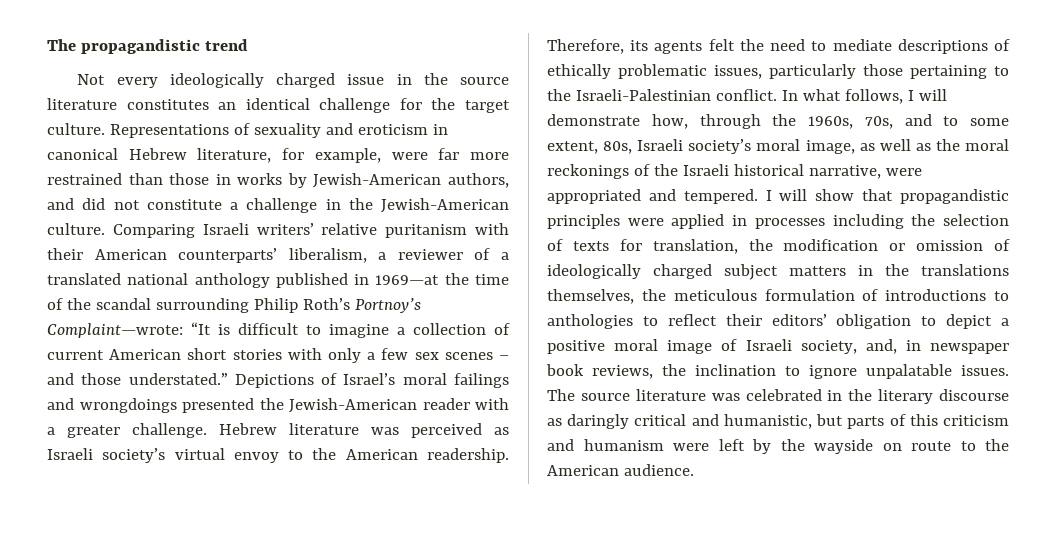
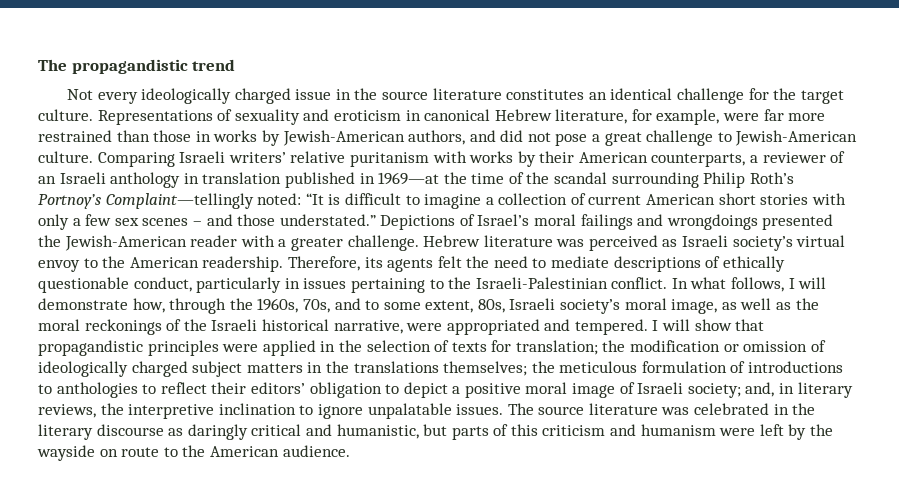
- Representations of sexuality and eroticism in canonical Hebrew literature, for example, were far more restrained than those in works by Jewish-American authors, and did not constitute a challenge in the Jewish-American culture.
+ Representations of sexuality and eroticism in canonical Hebrew literature, for example, were far more restrained than those in works by Jewish-American authors, and did not pose a great challenge to Jewish-American culture.
- Comparing Israeli writers’ relative puritanism with their American counterparts’ liberalism, a reviewer of a translated national anthology published in 1969—at the time of the scandal surrounding Philip Roth’s Portnoy’s Complaint—wrote: “It is difficult to imagine a collection of current American short stories with only a few sex scenes – and those understated.”
+ Comparing Israeli writers’ relative puritanism with works by their American counterparts, a reviewer of an Israeli anthology in translation published in 1969—at the time of the scandal surrounding Philip Roth’s Portnoy’s Complaint—tellingly noted: “It is difficult to imagine a collection of current American short stories with only a few sex scenes – and those understated.”
- Therefore, its agents felt the need to mediate descriptions of ethically problematic issues, particularly those pertaining to the Israeli-Palestinian conflict.
+ Therefore, its agents felt the need to mediate descriptions of ethically questionable conduct, particularly in issues pertaining to the Israeli-Palestinian conflict.
- I will show that propagandistic principles were applied in processes including the selection of texts for translation, the modification or omission of ideologically charged subject matters in the translations themselves, the meticulous formulation of introductions to anthologies to reflect their editors’ obligation to depict a positive moral image of Israeli society, and, in newspaper book reviews, the inclination to ignore unpalatable issues.
+ I will show that propagandistic principles were applied in the selection of texts for translation; the modification or omission of ideologically charged subject matters in the translations themselves; the meticulous formulation of introductions to anthologies to reflect their editors’ obligation to depict a positive moral image of Israeli society; and, in literary reviews, the interpretive inclination to ignore unpalatable issues.

